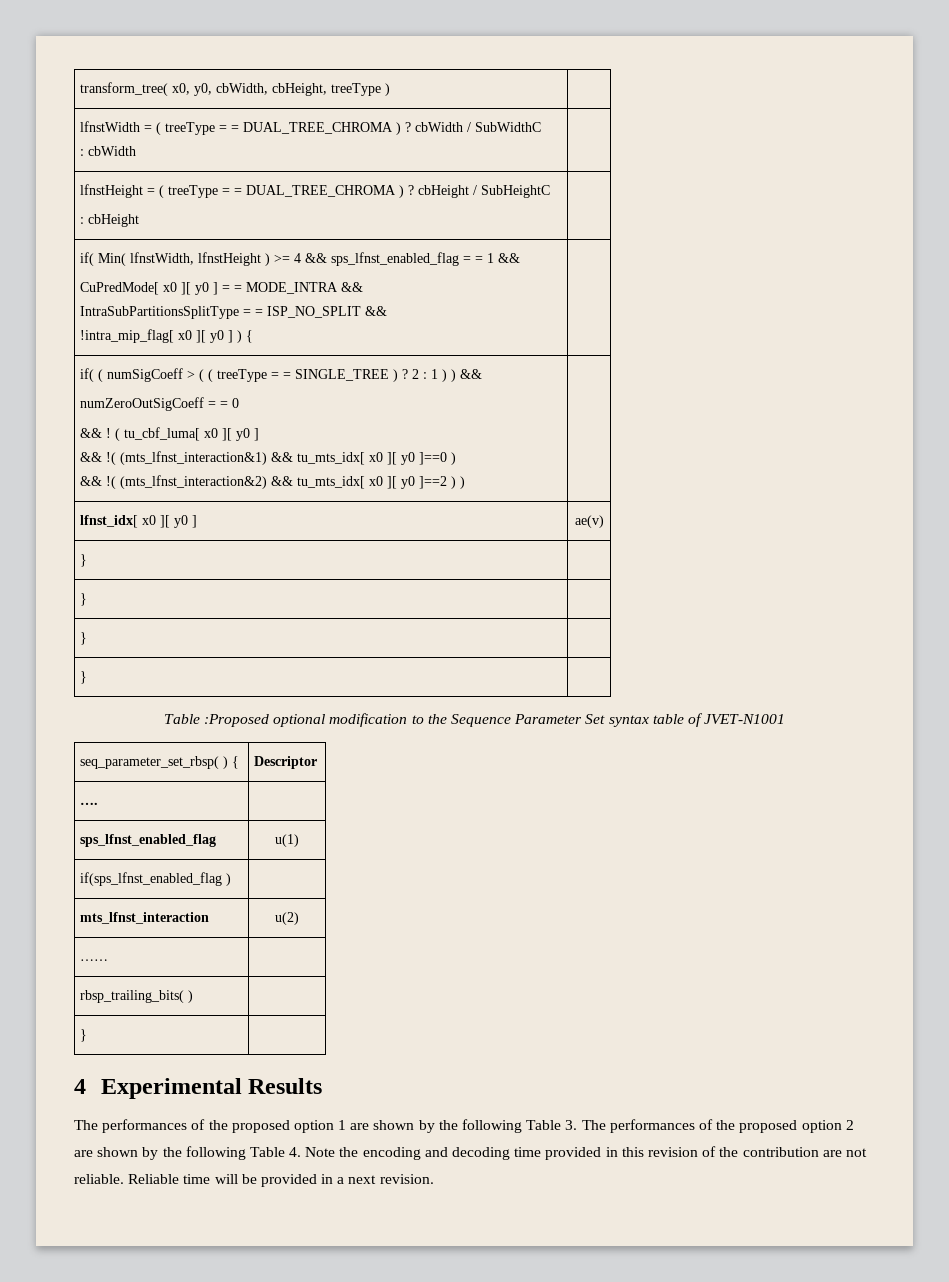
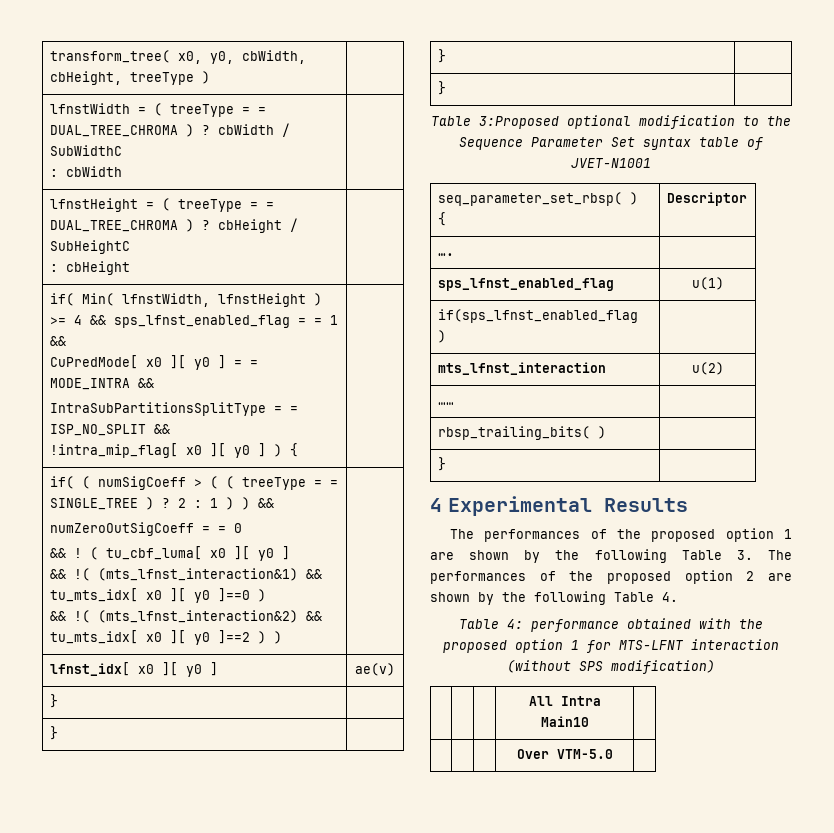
- Table :Proposed optional modification to the Sequence Parameter Set syntax table of JVET-N1001
+ Table 3:Proposed optional modification to the Sequence Parameter Set syntax table of JVET-N1001
- The performances of the proposed option 1 are shown by the following Table 3. The performances of the proposed option 2 are shown by the following Table 4. Note the encoding and decoding time provided in this revision of the contribution are not reliable. Reliable time will be provided in a next revision.
+ The performances of the proposed option 1 are shown by the following Table 3. The performances of the proposed option 2 are shown by the following Table 4.
+ Table 4: performance obtained with the proposed option 1 for MTS-LFNT interaction (without SPS modification)
+ | | | All Intra Main10 |
+ | | | Over VTM-5.0 |

